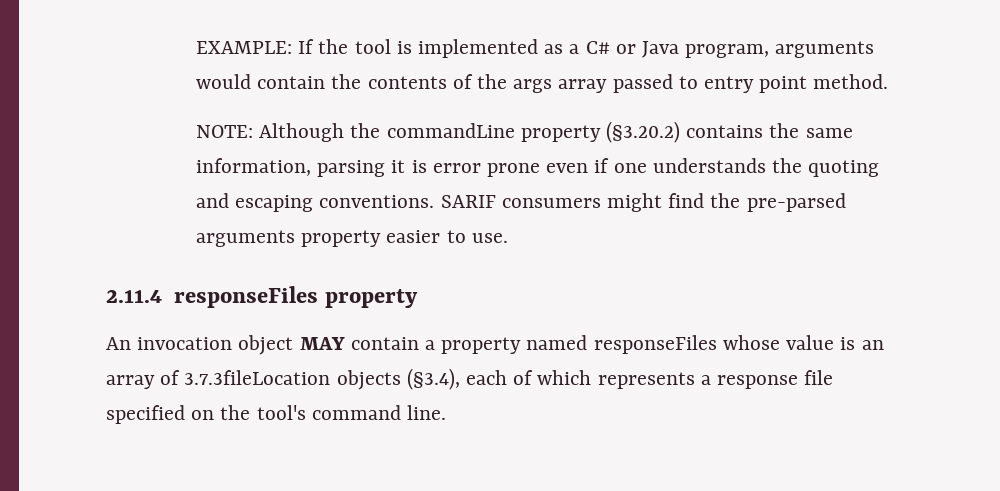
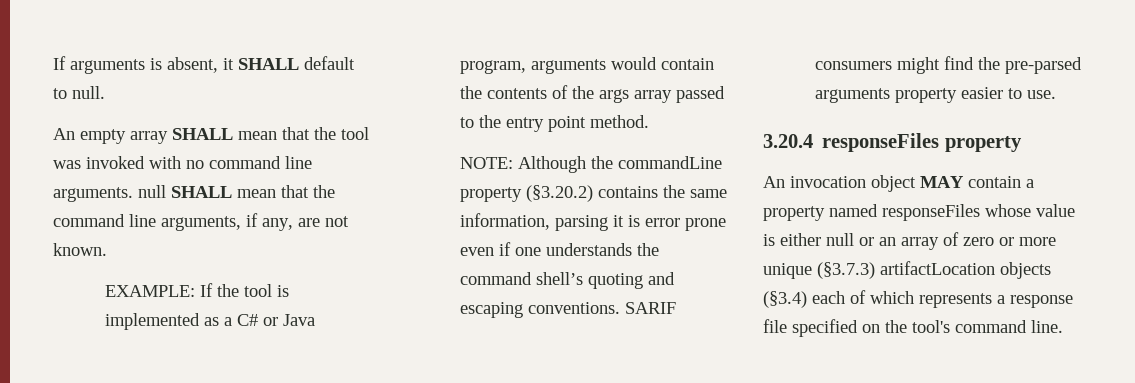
+ If arguments is absent, it SHALL default to null.
+ An empty array SHALL mean that the tool was invoked with no command line arguments. null SHALL mean that the command line arguments, if any, are not known.
- EXAMPLE: If the tool is implemented as a C# or Java program, arguments would contain the contents of the args array passed to entry point method.
+ EXAMPLE: If the tool is implemented as a C# or Java program, arguments would contain the contents of the args array passed to the entry point method.
- NOTE: Although the commandLine property (§3.20.2) contains the same information, parsing it is error prone even if one understands the quoting and escaping conventions.
+ NOTE: Although the commandLine property (§3.20.2) contains the same information, parsing it is error prone even if one understands the command shell’s quoting and escaping conventions.
- 2.11.4 responseFiles property
+ 3.20.4 responseFiles property
- An invocation object MAY contain a property named responseFiles whose value is an array of 3.7.3fileLocation objects (§3.4), each of which represents a response file specified on the tool's command line.
+ An invocation object MAY contain a property named responseFiles whose value is either null or an array of zero or more unique (§3.7.3) artifactLocation objects (§3.4) each of which represents a response file specified on the tool's command line.

